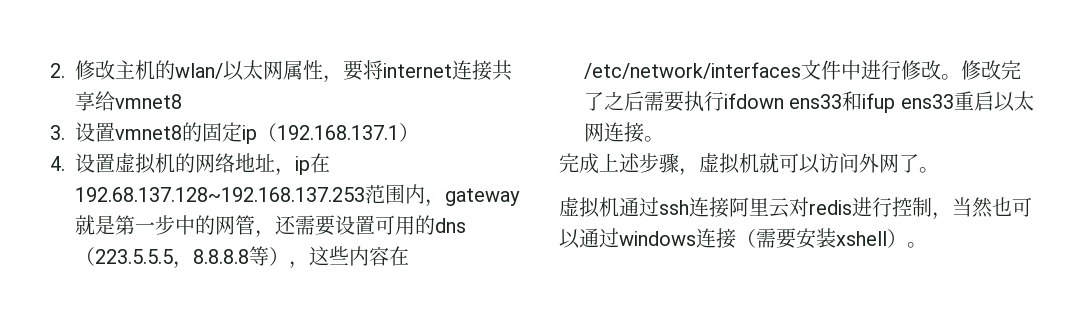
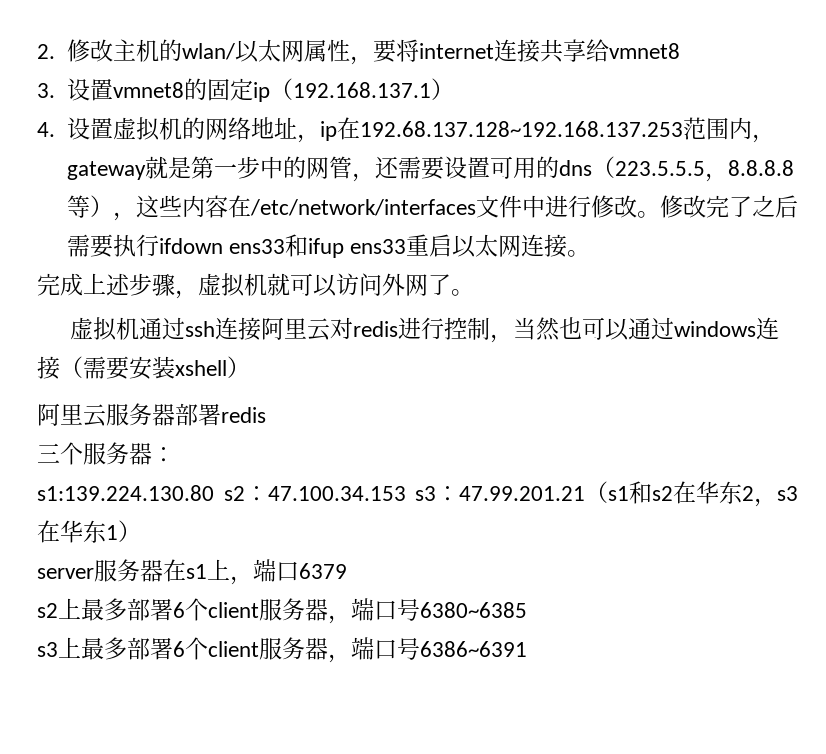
- 虚拟机通过ssh连接阿里云对redis进行控制，当然也可以通过windows连接（需要安装xshell）。
+ 虚拟机通过ssh连接阿里云对redis进行控制，当然也可以通过windows连接（需要安装xshell）
+ 阿里云服务器部署redis
+ 三个服务器：
+ s1:139.224.130.80 s2：47.100.34.153 s3：47.99.201.21（s1和s2在华东2，s3在华东1）
+ server服务器在s1上，端口6379
+ s2上最多部署6个client服务器，端口号6380~6385
+ s3上最多部署6个client服务器，端口号6386~6391

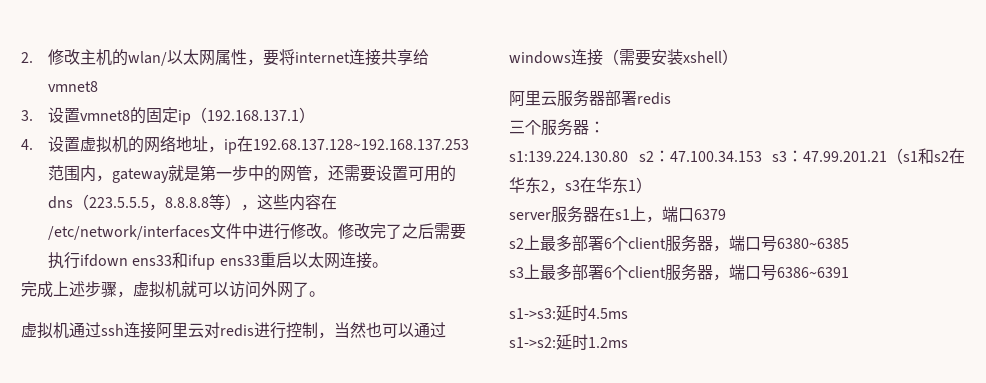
+ s1->s3:延时4.5ms
+ s1->s2:延时1.2ms

